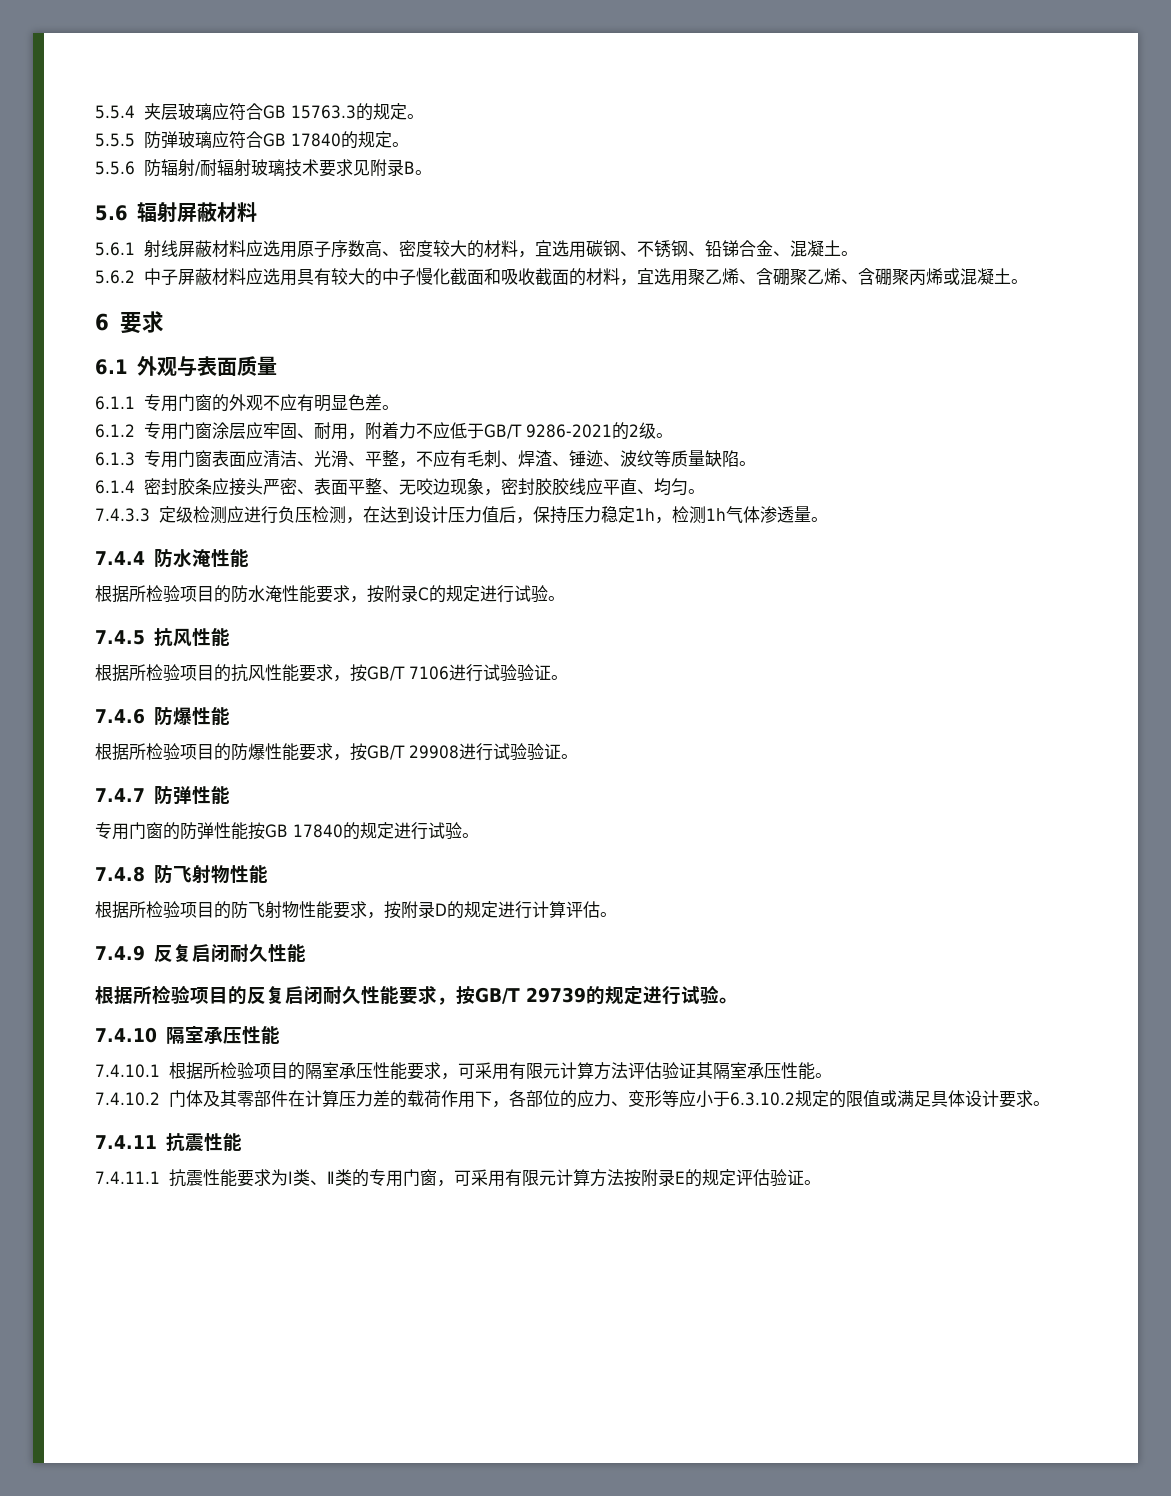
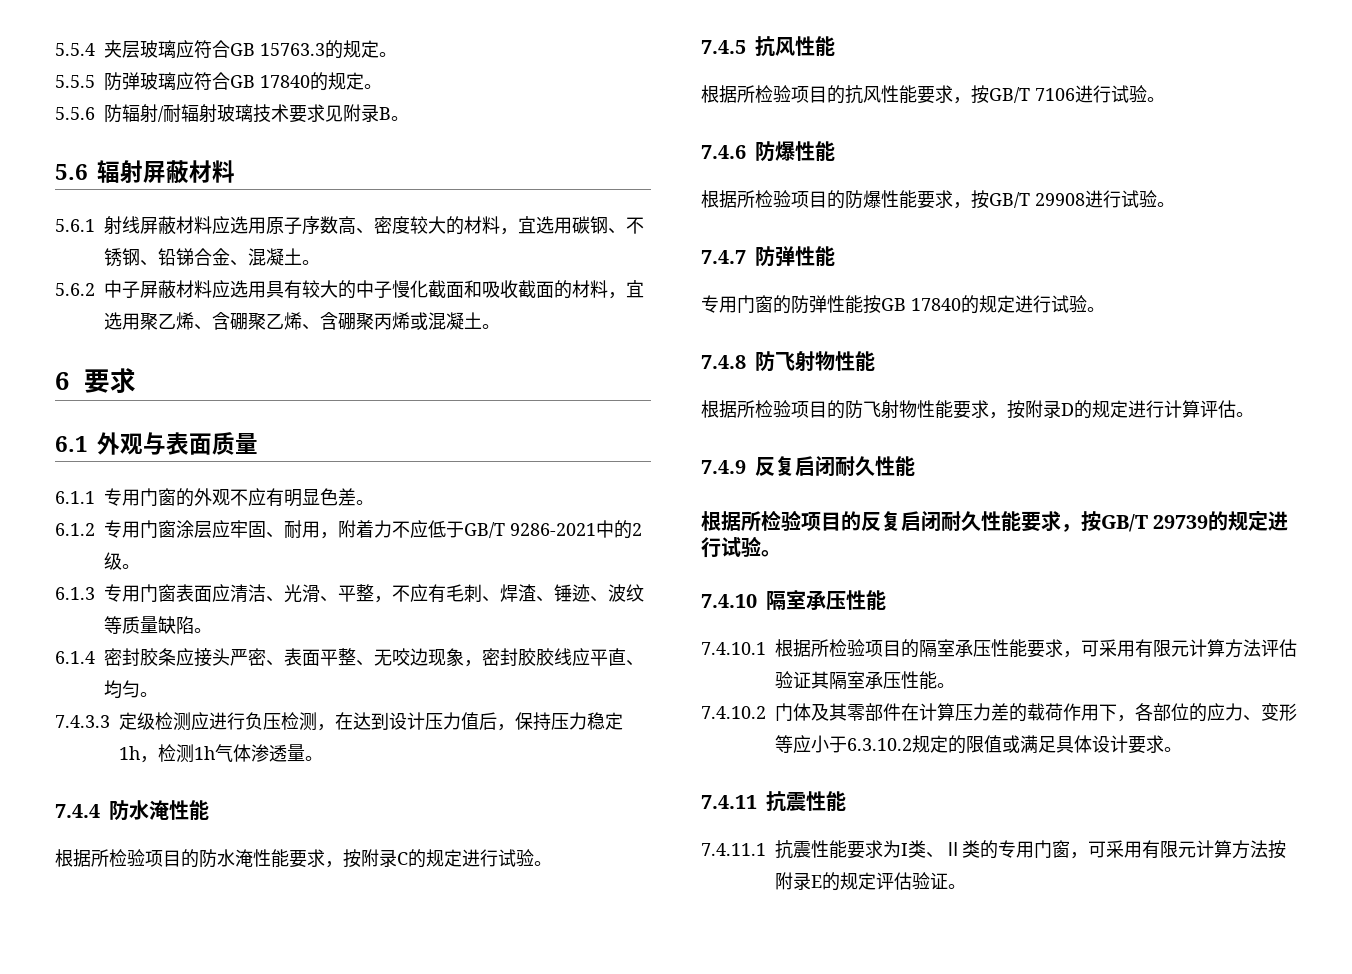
- 6.1.2专用门窗涂层应牢固、耐用，附着力不应低于GB/T 9286-2021的2级。
+ 6.1.2专用门窗涂层应牢固、耐用，附着力不应低于GB/T 9286-2021中的2级。
- 根据所检验项目的抗风性能要求，按GB/T 7106进行试验验证。
+ 根据所检验项目的抗风性能要求，按GB/T 7106进行试验。
- 根据所检验项目的防爆性能要求，按GB/T 29908进行试验验证。
+ 根据所检验项目的防爆性能要求，按GB/T 29908进行试验。

